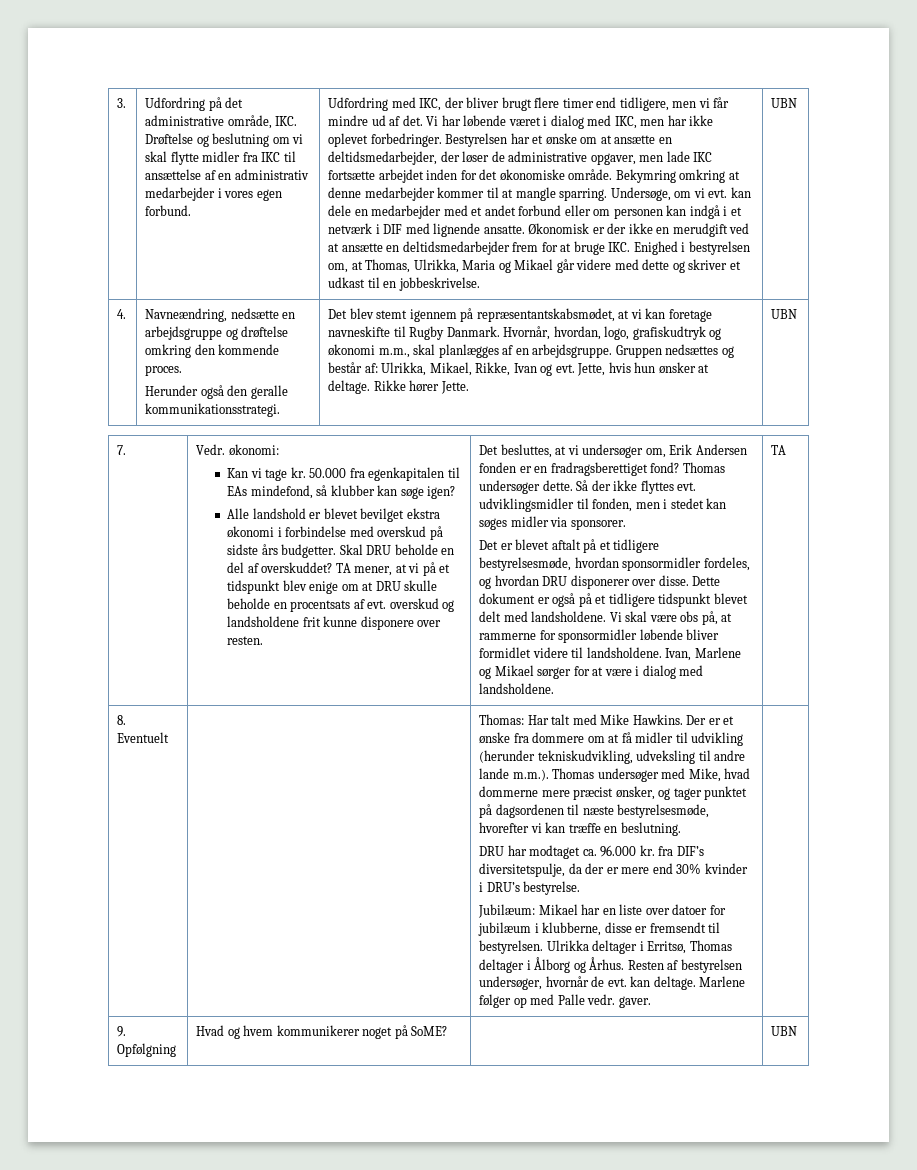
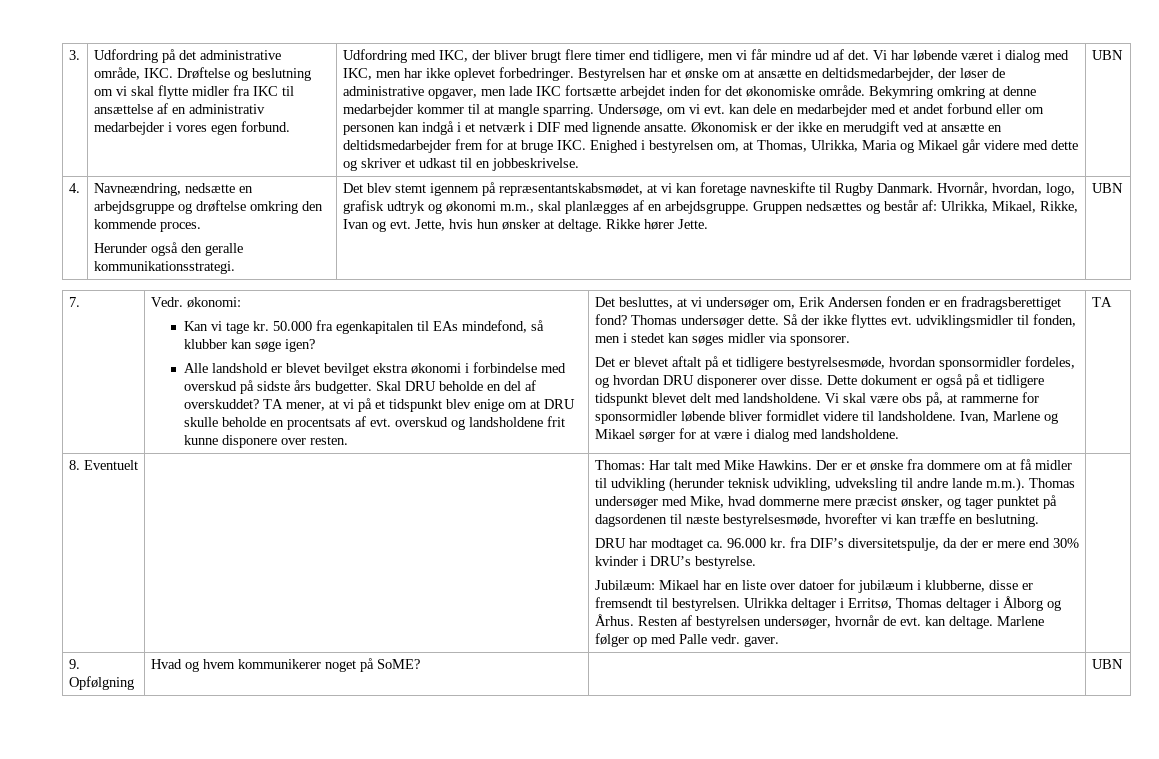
- Hvornår, hvordan, logo, grafiskudtryk og økonomi m.m., skal planlægges af en arbejdsgruppe.
+ Hvornår, hvordan, logo, grafisk udtryk og økonomi m.m., skal planlægges af en arbejdsgruppe.
- Der er et ønske fra dommere om at få midler til udvikling (herunder tekniskudvikling, udveksling til andre lande m.m.). Thomas undersøger med Mike, hvad dommerne mere præcist ønsker, og tager punktet på dagsordenen til næste bestyrelsesmøde, hvorefter vi kan træffe en beslutning.
+ Der er et ønske fra dommere om at få midler til udvikling (herunder teknisk udvikling, udveksling til andre lande m.m.). Thomas undersøger med Mike, hvad dommerne mere præcist ønsker, og tager punktet på dagsordenen til næste bestyrelsesmøde, hvorefter vi kan træffe en beslutning.

